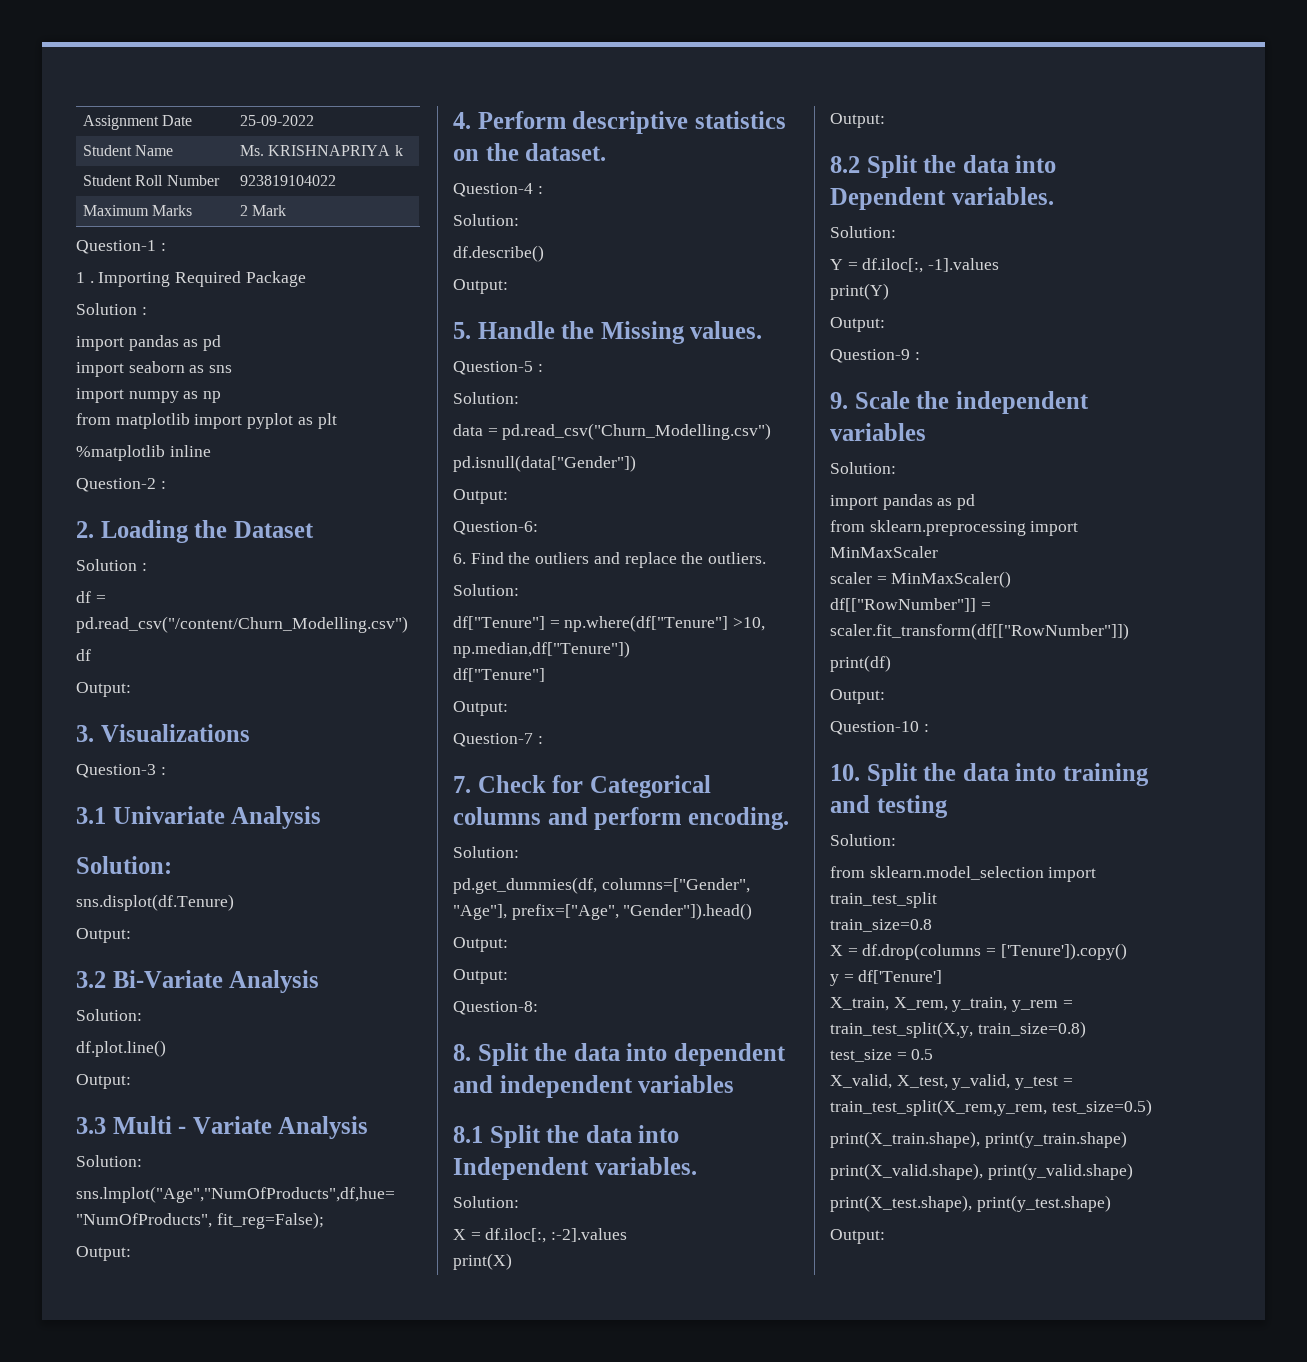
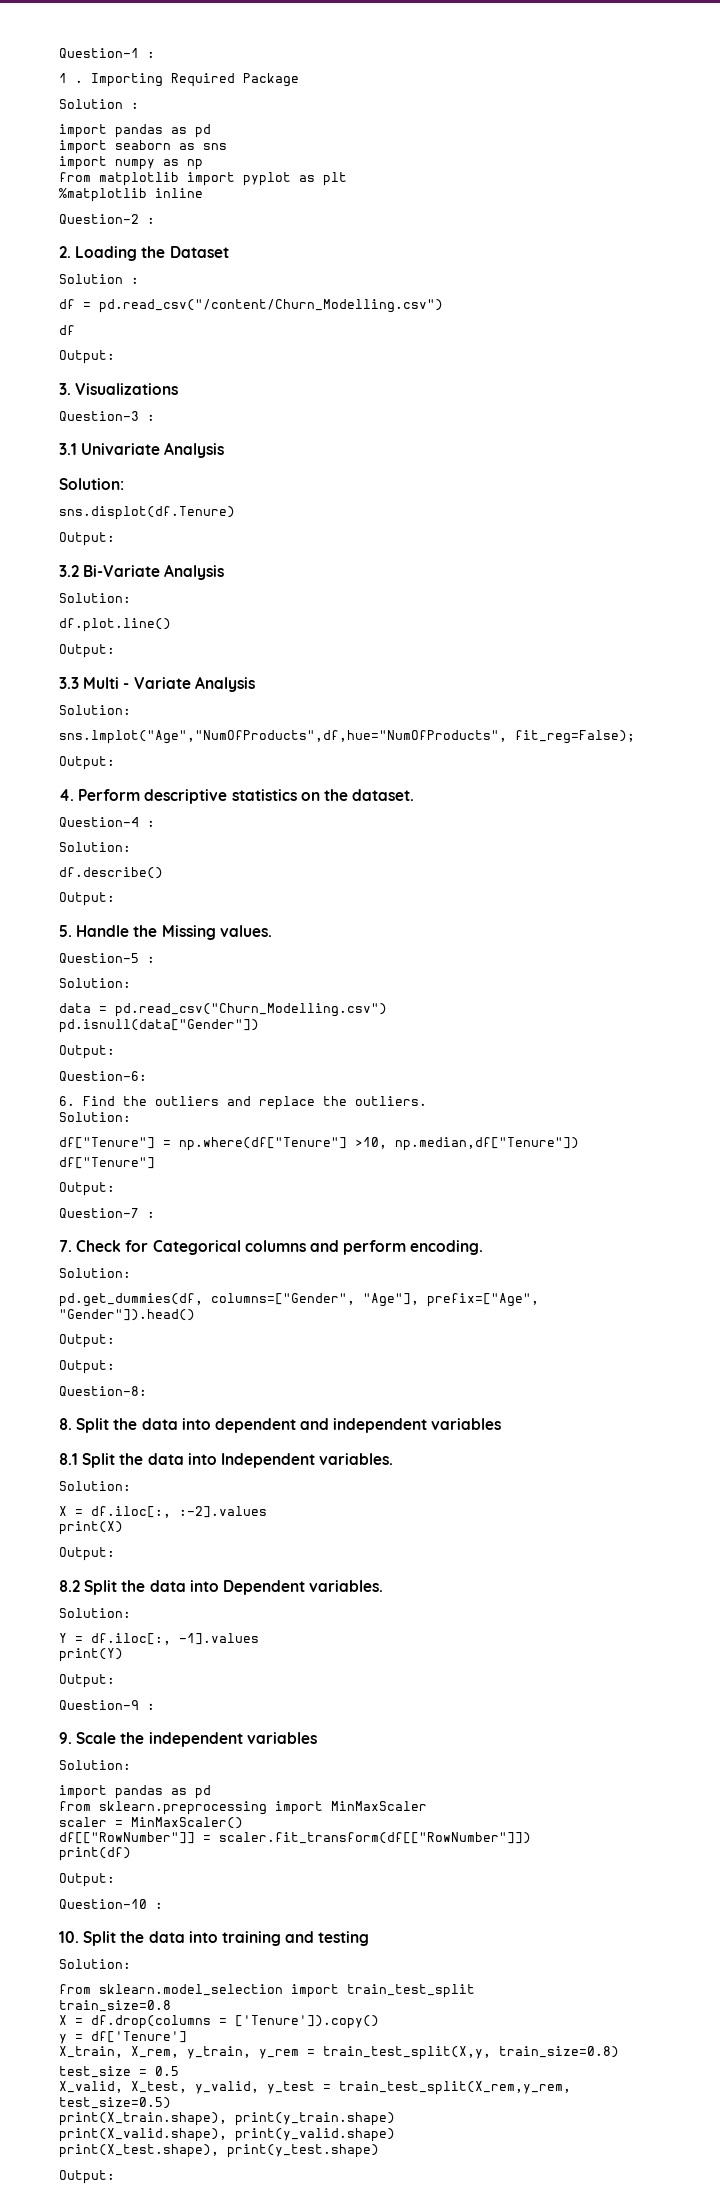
- Assignment Date | 25-09-2022
- Student Name | Ms. KRISHNAPRIYA k
- Student Roll Number | 923819104022
- Maximum Marks | 2 Mark

